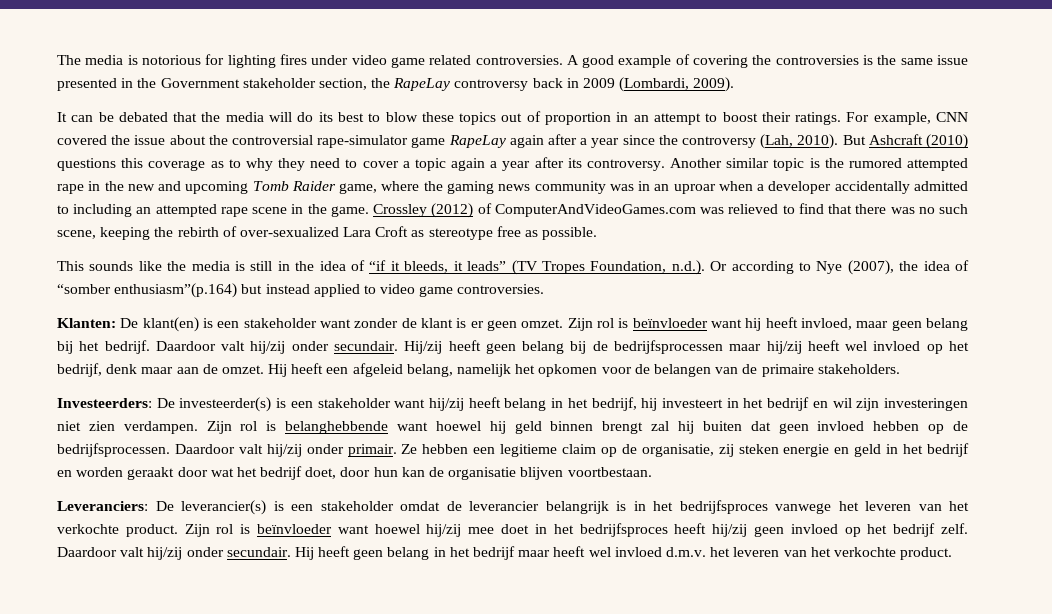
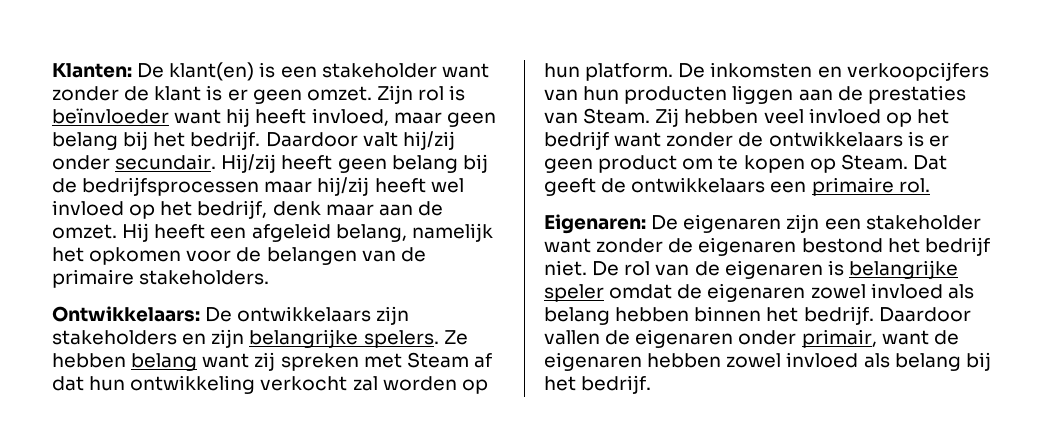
- The media is notorious for lighting fires under video game related controversies. A good example of covering the controversies is the same issue presented in the Government stakeholder section, the RapeLay controversy back in 2009 (Lombardi, 2009).
- It can be debated that the media will do its best to blow these topics out of proportion in an attempt to boost their ratings. For example, CNN covered the issue about the controversial rape-simulator game RapeLay again after a year since the controversy (Lah, 2010). But Ashcraft (2010) questions this coverage as to why they need to cover a topic again a year after its controversy. Another similar topic is the rumored attempted rape in the new and upcoming Tomb Raider game, where the gaming news community was in an uproar when a developer accidentally admitted to including an attempted rape scene in the game. Crossley (2012) of ComputerAndVideoGames.com was relieved to find that there was no such scene, keeping the rebirth of over-sexualized Lara Croft as stereotype free as possible.
- This sounds like the media is still in the idea of “if it bleeds, it leads” (TV Tropes Foundation, n.d.). Or according to Nye (2007), the idea of “somber enthusiasm”(p.164) but instead applied to video game controversies.
- Investeerders: De investeerder(s) is een stakeholder want hij/zij heeft belang in het bedrijf, hij investeert in het bedrijf en wil zijn investeringen niet zien verdampen. Zijn rol is belanghebbende want hoewel hij geld binnen brengt zal hij buiten dat geen invloed hebben op de bedrijfsprocessen. Daardoor valt hij/zij onder primair. Ze hebben een legitieme claim op de organisatie, zij steken energie en geld in het bedrijf en worden geraakt door wat het bedrijf doet, door hun kan de organisatie blijven voortbestaan.
- Leveranciers: De leverancier(s) is een stakeholder omdat de leverancier belangrijk is in het bedrijfsproces vanwege het leveren van het verkochte product. Zijn rol is beïnvloeder want hoewel hij/zij mee doet in het bedrijfsproces heeft hij/zij geen invloed op het bedrijf zelf. Daardoor valt hij/zij onder secundair. Hij heeft geen belang in het bedrijf maar heeft wel invloed d.m.v. het leveren van het verkochte product.
+ Ontwikkelaars: De ontwikkelaars zijn stakeholders en zijn belangrijke spelers. Ze hebben belang want zij spreken met Steam af dat hun ontwikkeling verkocht zal worden op hun platform. De inkomsten en verkoopcijfers van hun producten liggen aan de prestaties van Steam. Zij hebben veel invloed op het bedrijf want zonder de ontwikkelaars is er geen product om te kopen op Steam. Dat geeft de ontwikkelaars een primaire rol.
+ Eigenaren: De eigenaren zijn een stakeholder want zonder de eigenaren bestond het bedrijf niet. De rol van de eigenaren is belangrijke speler omdat de eigenaren zowel invloed als belang hebben binnen het bedrijf. Daardoor vallen de eigenaren onder primair, want de eigenaren hebben zowel invloed als belang bij het bedrijf.

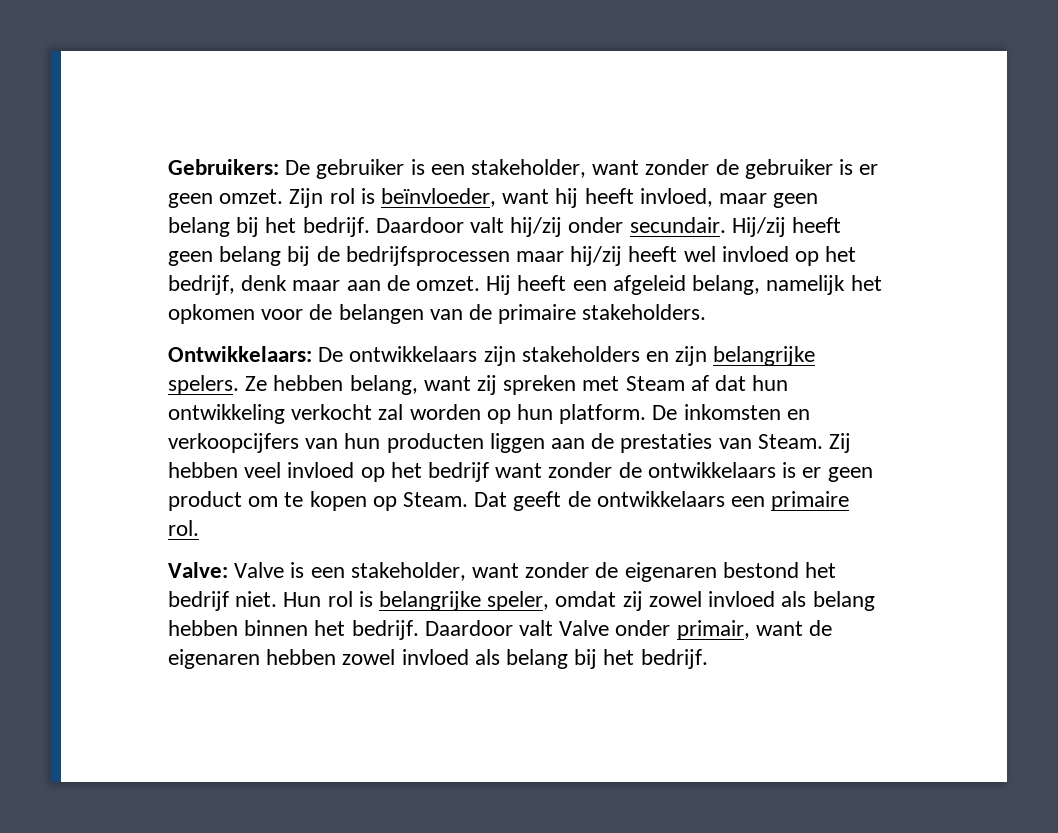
- Klanten: De klant(en) is een stakeholder want zonder de klant is er geen omzet.
+ Gebruikers: De gebruiker is een stakeholder, want zonder de gebruiker is er geen omzet.
- Zijn rol is beïnvloeder want hij heeft invloed, maar geen belang bij het bedrijf.
+ Zijn rol is beïnvloeder, want hij heeft invloed, maar geen belang bij het bedrijf.
- Ze hebben belang want zij spreken met Steam af dat hun ontwikkeling verkocht zal worden op hun platform.
+ Ze hebben belang, want zij spreken met Steam af dat hun ontwikkeling verkocht zal worden op hun platform.
- Eigenaren: De eigenaren zijn een stakeholder want zonder de eigenaren bestond het bedrijf niet.
+ Valve: Valve is een stakeholder, want zonder de eigenaren bestond het bedrijf niet.
- De rol van de eigenaren is belangrijke speler omdat de eigenaren zowel invloed als belang hebben binnen het bedrijf.
+ Hun rol is belangrijke speler, omdat zij zowel invloed als belang hebben binnen het bedrijf.
- Daardoor vallen de eigenaren onder primair, want de eigenaren hebben zowel invloed als belang bij het bedrijf.
+ Daardoor valt Valve onder primair, want de eigenaren hebben zowel invloed als belang bij het bedrijf.

